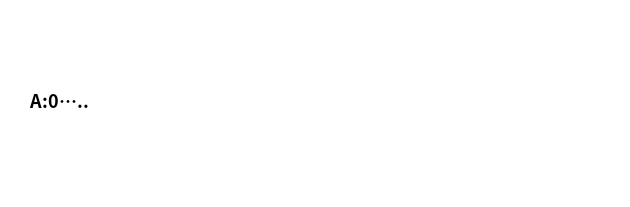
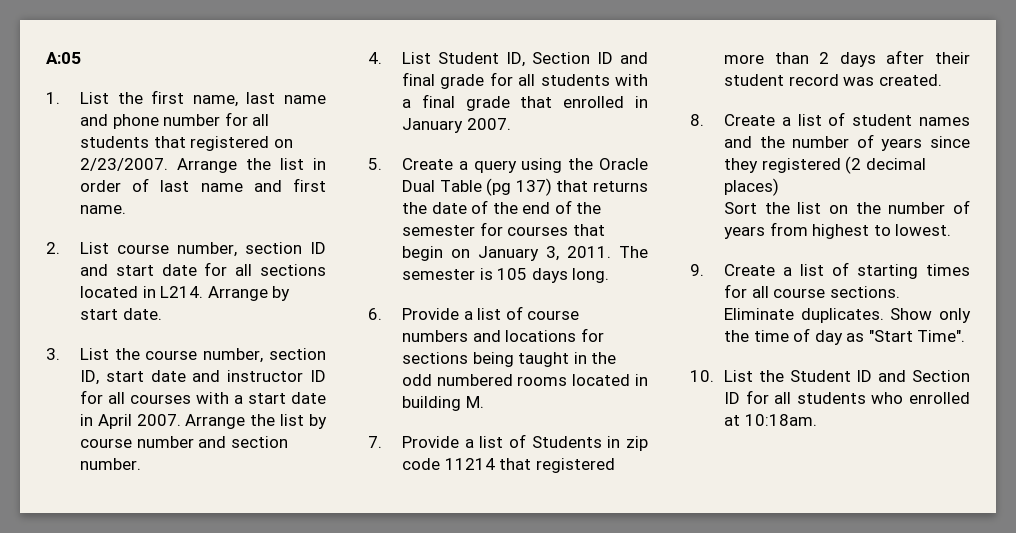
- A:0…..
+ A:05
+ 1. List the first name, last name and phone number for all students that registered on 2/23/2007. Arrange the list in order of last name and first name.
+ 2. List course number, section ID and start date for all sections located in L214. Arrange by start date.
+ 3. List the course number, section ID, start date and instructor ID for all courses with a start date in April 2007. Arrange the list by course number and section number.
+ 4. List Student ID, Section ID and final grade for all students with a final grade that enrolled in January 2007.
+ 5. Create a query using the Oracle Dual Table (pg 137) that returns the date of the end of the semester for courses that begin on January 3, 2011. The semester is 105 days long.
+ 6. Provide a list of course numbers and locations for sections being taught in the odd numbered rooms located in building M.
+ 7. Provide a list of Students in zip code 11214 that registered more than 2 days after their student record was created.
+ 8. Create a list of student names and the number of years since they registered (2 decimal places)
+ Sort the list on the number of years from highest to lowest.
+ 9. Create a list of starting times for all course sections. Eliminate duplicates. Show only the time of day as "Start Time".
+ 10. List the Student ID and Section ID for all students who enrolled at 10:18am.

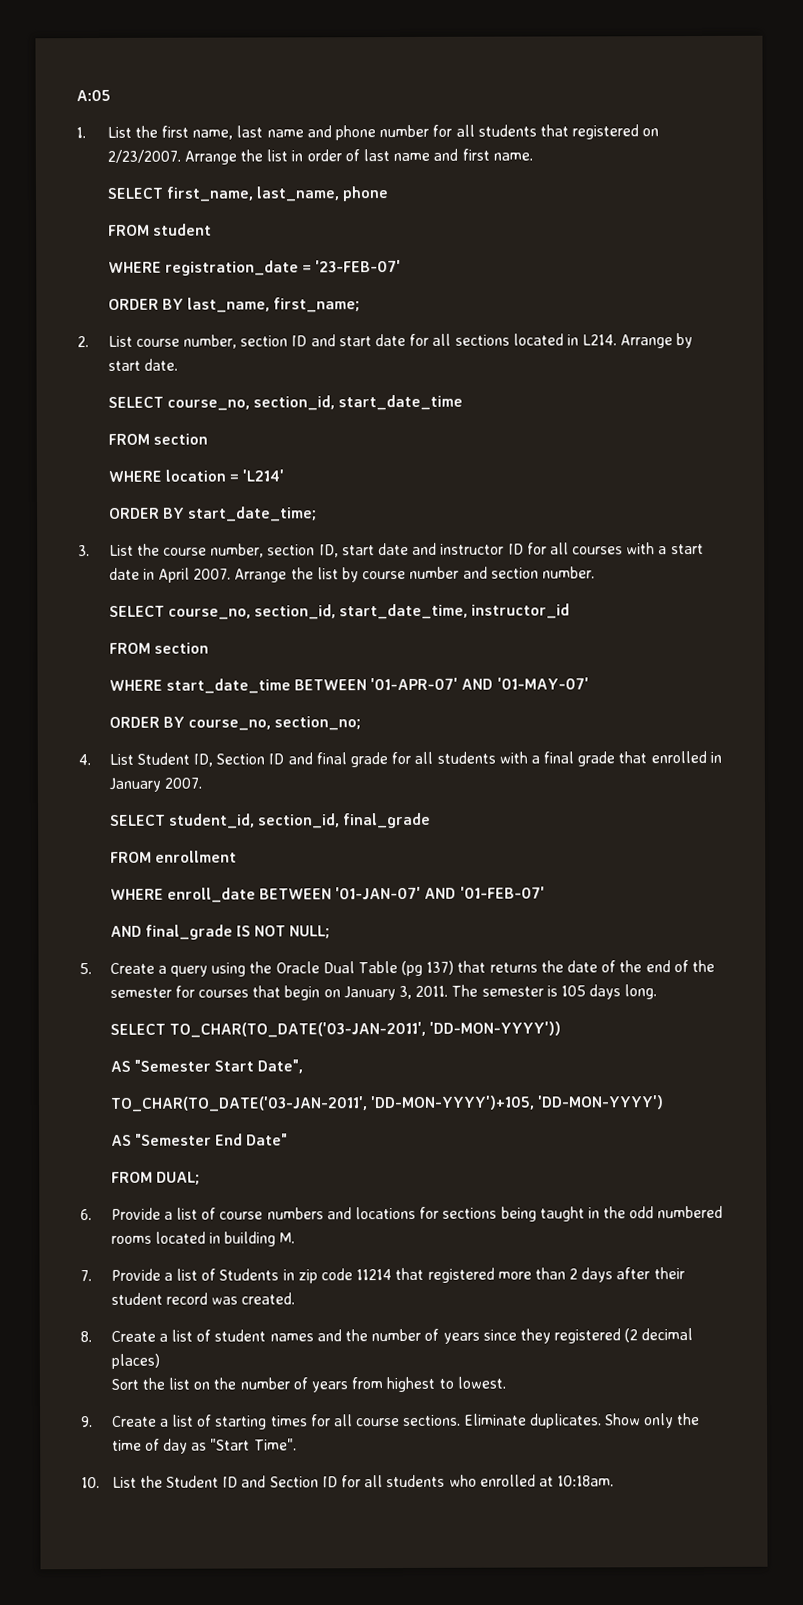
+ SELECT first_name, last_name, phone
+ FROM student
+ WHERE registration_date = '23-FEB-07'
+ ORDER BY last_name, first_name;
+ SELECT course_no, section_id, start_date_time
+ FROM section
+ WHERE location = 'L214'
+ ORDER BY start_date_time;
+ SELECT course_no, section_id, start_date_time, instructor_id
+ FROM section
+ WHERE start_date_time BETWEEN '01-APR-07' AND '01-MAY-07'
+ ORDER BY course_no, section_no;
+ SELECT student_id, section_id, final_grade
+ FROM enrollment
+ WHERE enroll_date BETWEEN '01-JAN-07' AND '01-FEB-07'
+ AND final_grade IS NOT NULL;
+ SELECT TO_CHAR(TO_DATE('03-JAN-2011', 'DD-MON-YYYY'))
+ AS "Semester Start Date",
+ TO_CHAR(TO_DATE('03-JAN-2011', 'DD-MON-YYYY')+105, 'DD-MON-YYYY')
+ AS "Semester End Date"
+ FROM DUAL;

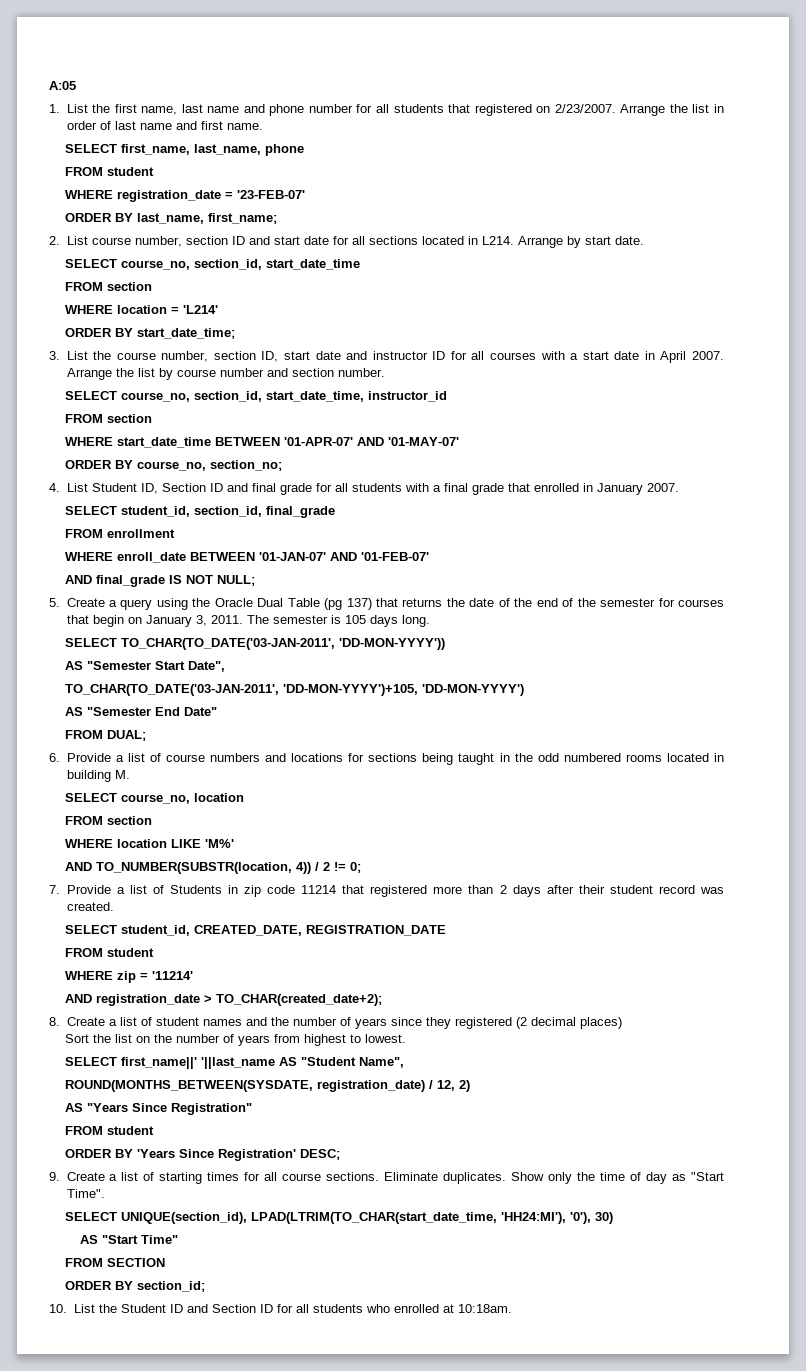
+ SELECT course_no, location
+ FROM section
+ WHERE location LIKE 'M%'
+ AND TO_NUMBER(SUBSTR(location, 4)) / 2 != 0;
+ SELECT student_id, CREATED_DATE, REGISTRATION_DATE
+ FROM student
+ WHERE zip = '11214'
+ AND registration_date > TO_CHAR(created_date+2);
+ SELECT first_name||' '||last_name AS "Student Name",
+ ROUND(MONTHS_BETWEEN(SYSDATE, registration_date) / 12, 2)
+ AS "Years Since Registration"
+ FROM student
+ ORDER BY 'Years Since Registration' DESC;
+ SELECT UNIQUE(section_id), LPAD(LTRIM(TO_CHAR(start_date_time, 'HH24:MI'), '0'), 30)
+ AS "Start Time"
+ FROM SECTION
+ ORDER BY section_id;

